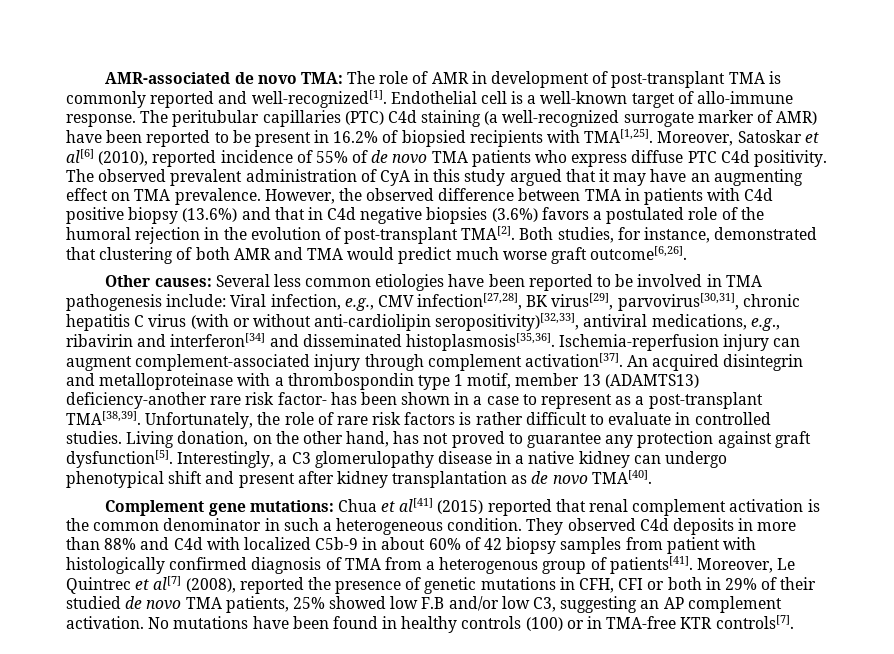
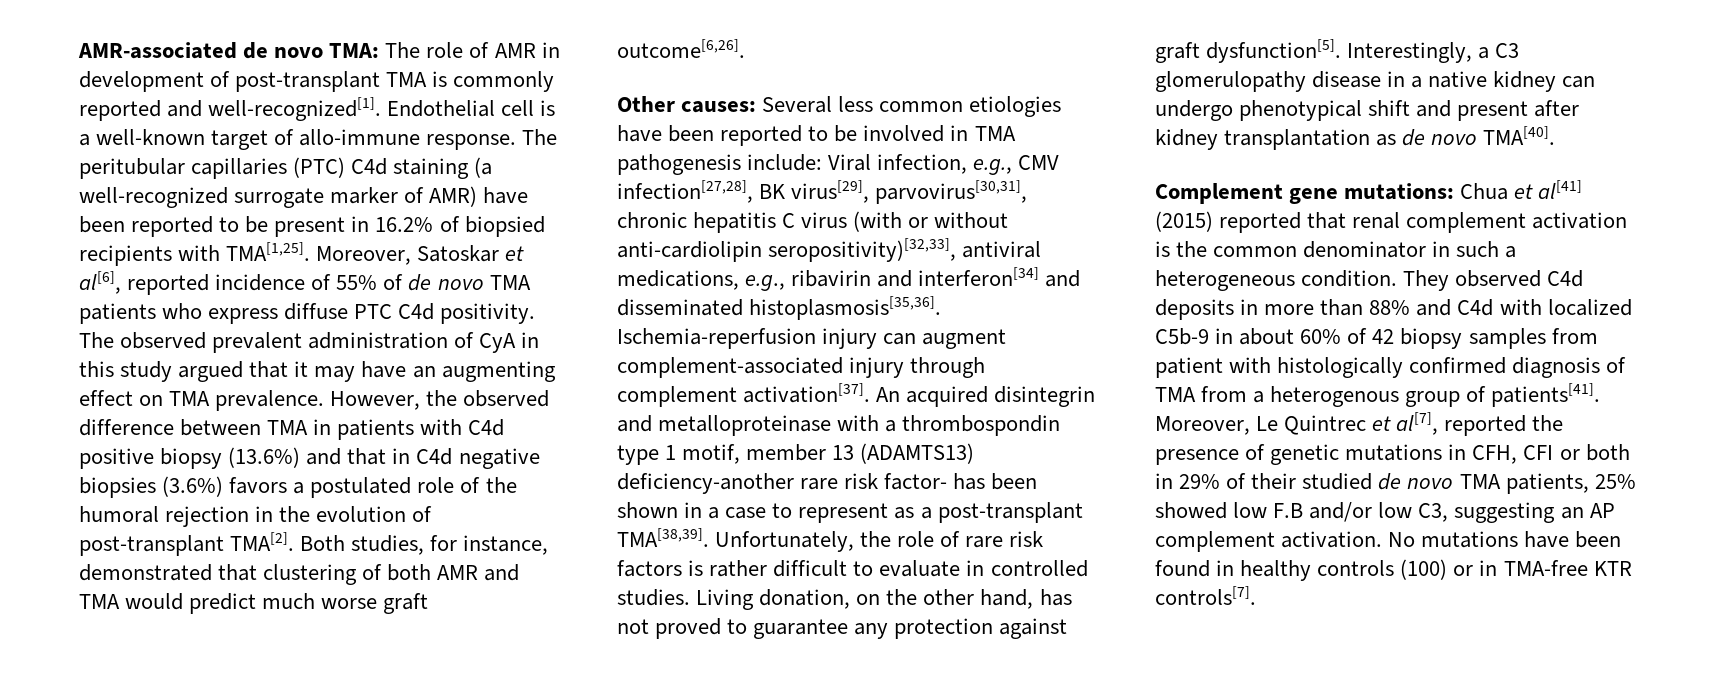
- Moreover, Satoskar et al[6] (2010), reported incidence of 55% of de novo TMA patients who express diffuse PTC C4d positivity.
+ Moreover, Satoskar et al[6], reported incidence of 55% of de novo TMA patients who express diffuse PTC C4d positivity.
- Moreover, Le Quintrec et al[7] (2008), reported the presence of genetic mutations in CFH, CFI or both in 29% of their studied de novo TMA patients, 25% showed low F.B and/or low C3, suggesting an AP complement activation.
+ Moreover, Le Quintrec et al[7], reported the presence of genetic mutations in CFH, CFI or both in 29% of their studied de novo TMA patients, 25% showed low F.B and/or low C3, suggesting an AP complement activation.

